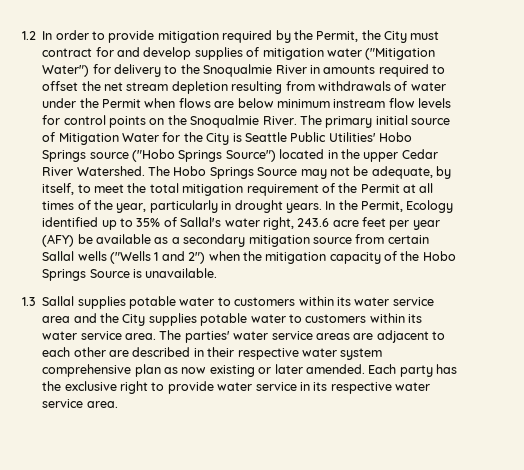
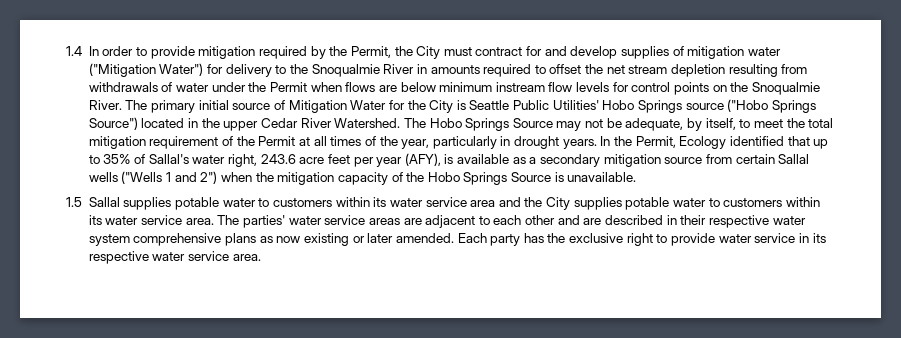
- 1.2 In order to provide mitigation required by the Permit, the City must contract for and develop supplies of mitigation water ("Mitigation Water") for delivery to the Snoqualmie River in amounts required to offset the net stream depletion resulting from withdrawals of water under the Permit when flows are below minimum instream flow levels for control points on the Snoqualmie River.
+ 1.4 In order to provide mitigation required by the Permit, the City must contract for and develop supplies of mitigation water ("Mitigation Water") for delivery to the Snoqualmie River in amounts required to offset the net stream depletion resulting from withdrawals of water under the Permit when flows are below minimum instream flow levels for control points on the Snoqualmie River.
- In the Permit, Ecology identified up to 35% of Sallal's water right, 243.6 acre feet per year (AFY) be available as a secondary mitigation source from certain Sallal wells ("Wells 1 and 2") when the mitigation capacity of the Hobo Springs Source is unavailable.
+ In the Permit, Ecology identified that up to 35% of Sallal's water right, 243.6 acre feet per year (AFY), is available as a secondary mitigation source from certain Sallal wells ("Wells 1 and 2") when the mitigation capacity of the Hobo Springs Source is unavailable.
- 1.3 Sallal supplies potable water to customers within its water service area and the City supplies potable water to customers within its water service area.
+ 1.5 Sallal supplies potable water to customers within its water service area and the City supplies potable water to customers within its water service area.
- The parties' water service areas are adjacent to each other are described in their respective water system comprehensive plan as now existing or later amended.
+ The parties' water service areas are adjacent to each other and are described in their respective water system comprehensive plans as now existing or later amended.

